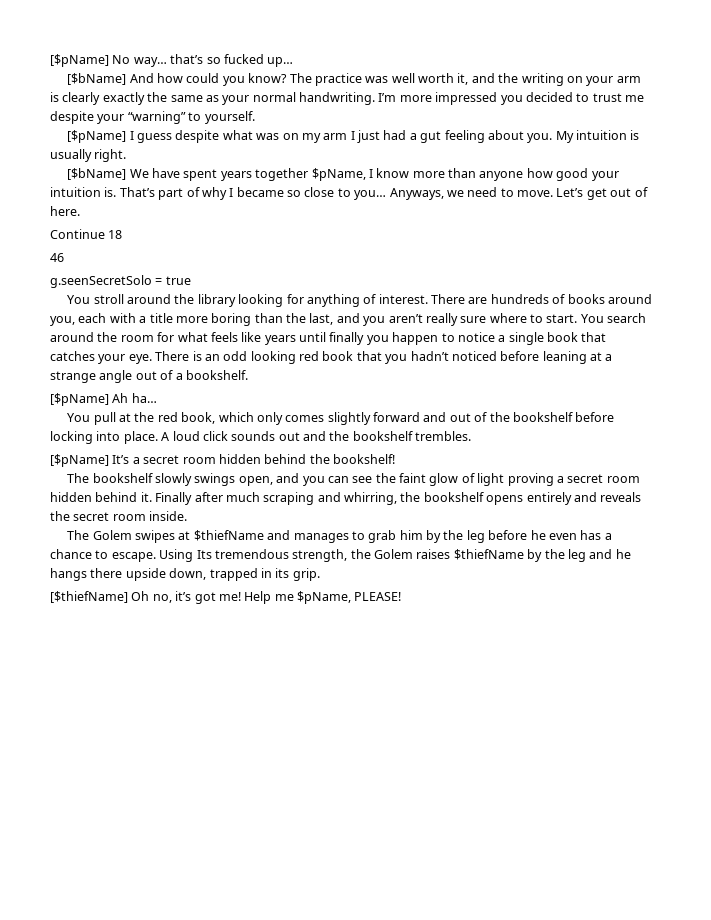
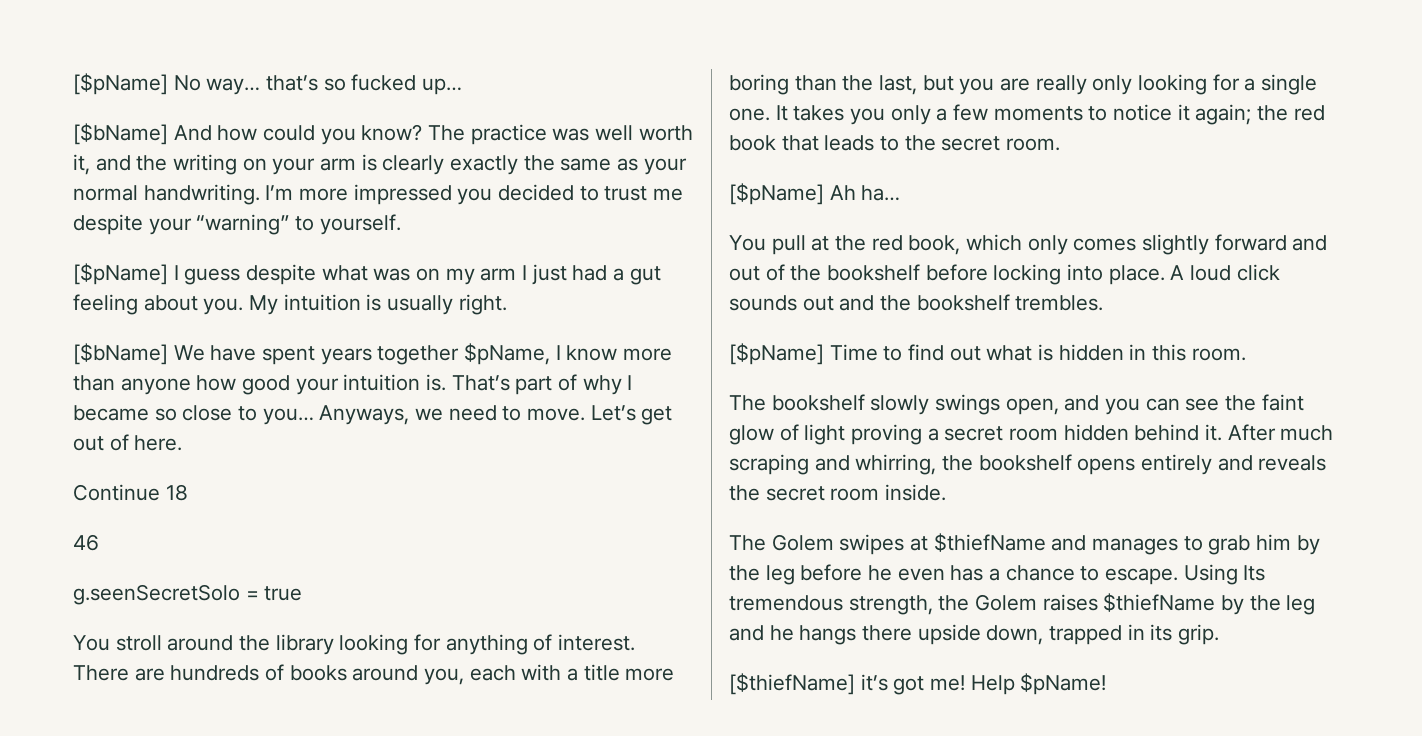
- There are hundreds of books around you, each with a title more boring than the last, and you aren’t really sure where to start. You search around the room for what feels like years until finally you happen to notice a single book that catches your eye. There is an odd looking red book that you hadn’t noticed before leaning at a strange angle out of a bookshelf.
+ There are hundreds of books around you, each with a title more boring than the last, but you are really only looking for a single one. It takes you only a few moments to notice it again; the red book that leads to the secret room.
- [$pName] It’s a secret room hidden behind the bookshelf!
+ [$pName] Time to find out what is hidden in this room.
- Finally after much scraping and whirring, the bookshelf opens entirely and reveals the secret room inside.
+ After much scraping and whirring, the bookshelf opens entirely and reveals the secret room inside.
- [$thiefName] Oh no, it’s got me!
+ [$thiefName] it’s got me!
- Help me $pName, PLEASE!
+ Help $pName!

